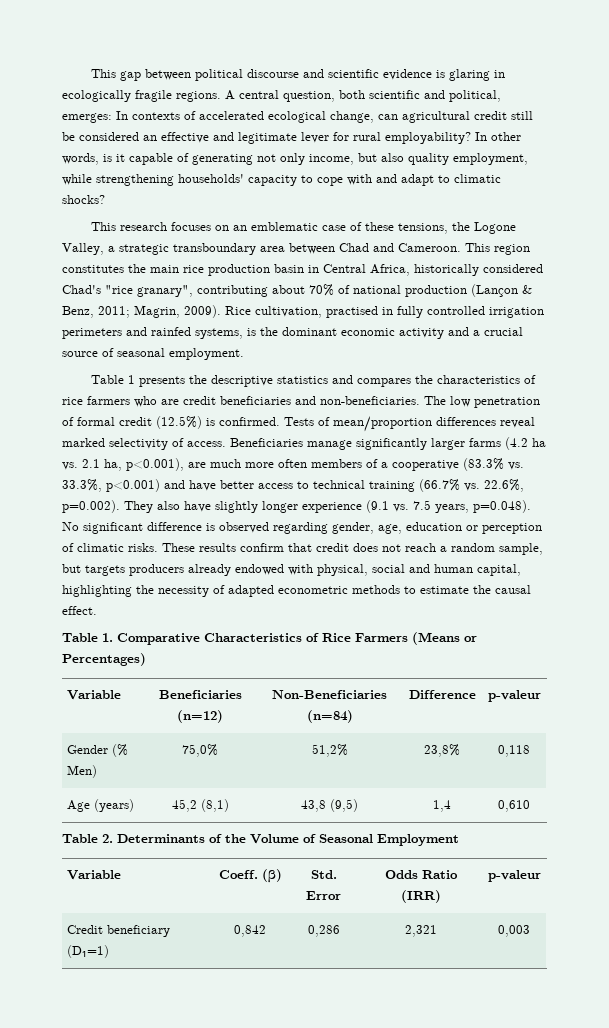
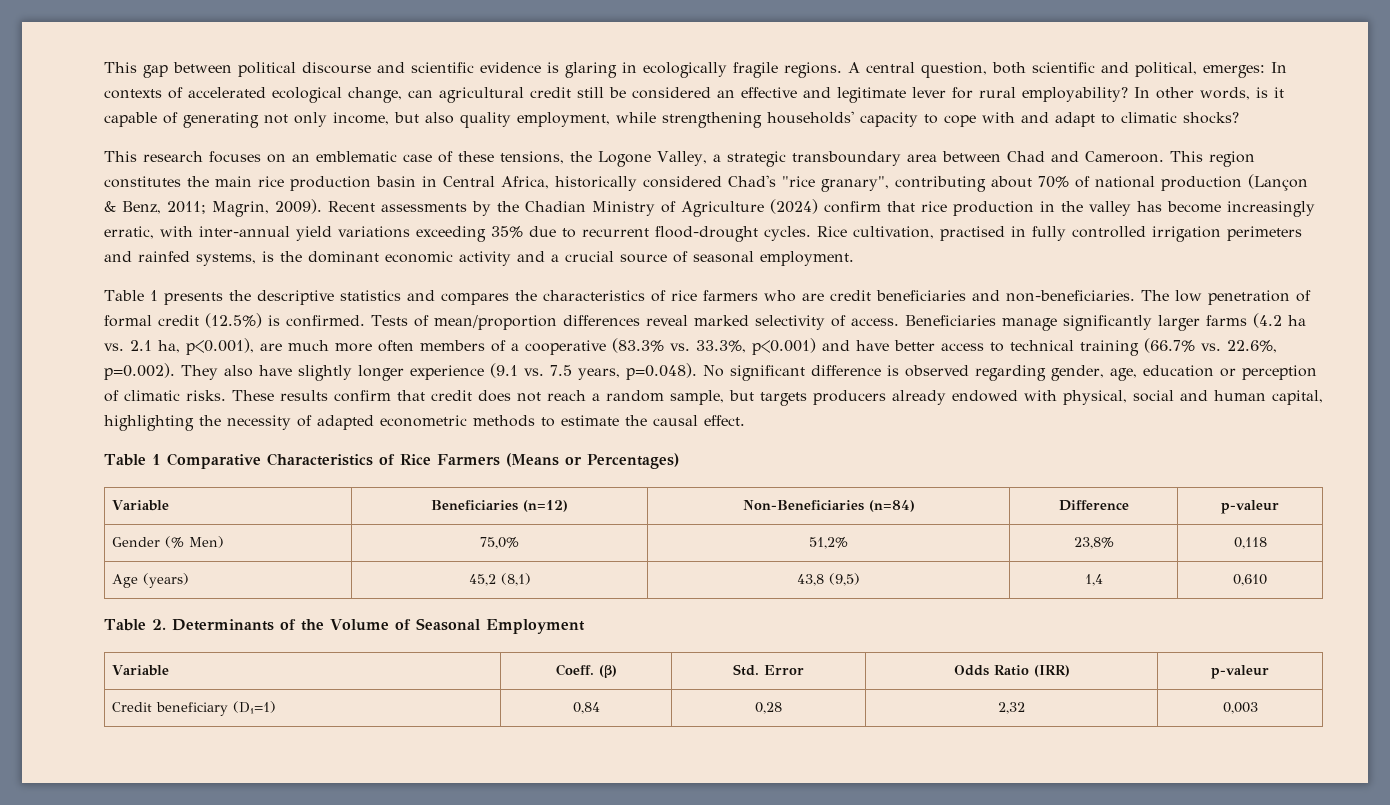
+ Recent assessments by the Chadian Ministry of Agriculture (2024) confirm that rice production in the valley has become increasingly erratic, with inter-annual yield variations exceeding 35% due to recurrent flood-drought cycles.
- Table 1. Comparative Characteristics of Rice Farmers (Means or Percentages)
+ Table 1 Comparative Characteristics of Rice Farmers (Means or Percentages)
- Credit beneficiary (D₁=1) | 0,842 | 0,286 | 2,321 | 0,003
+ Credit beneficiary (D₁=1) | 0,84 | 0,28 | 2,32 | 0,003

